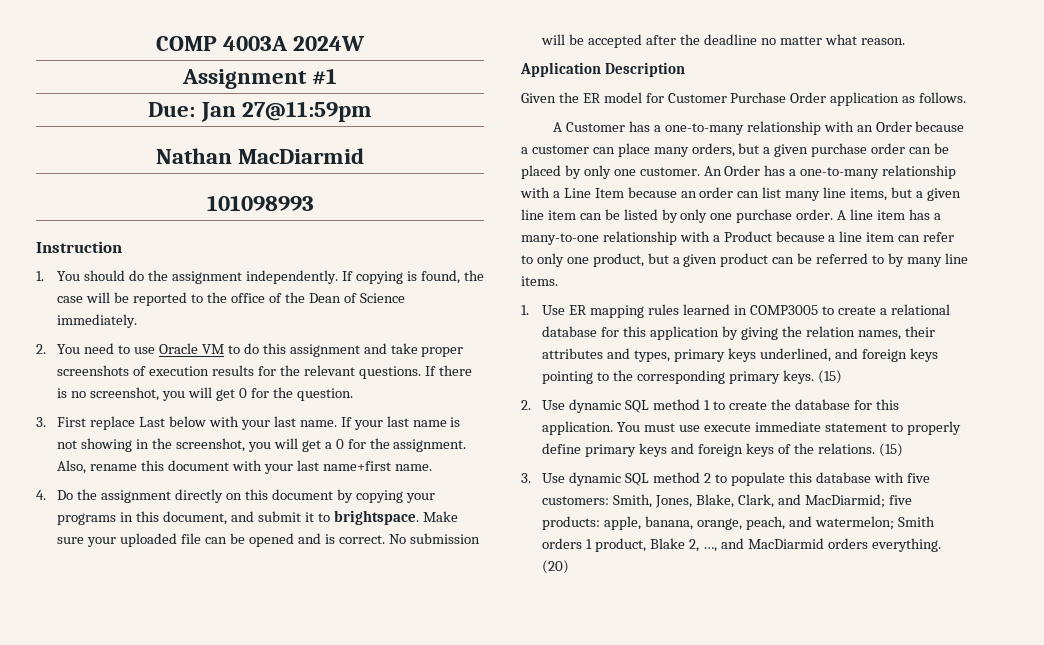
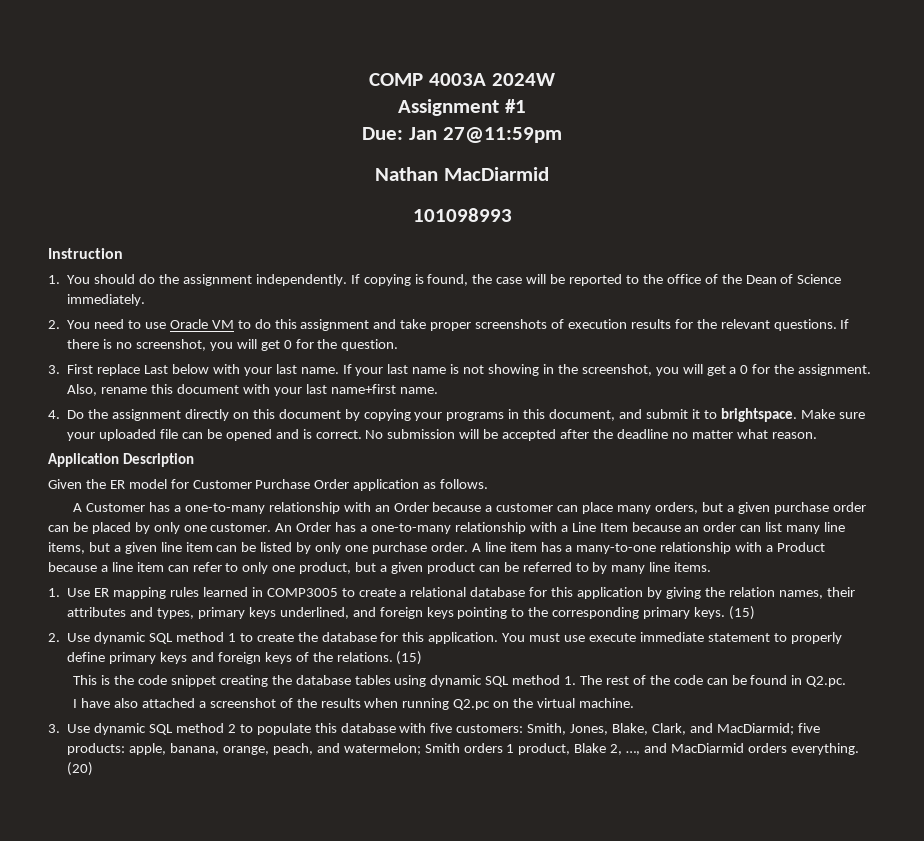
+ This is the code snippet creating the database tables using dynamic SQL method 1. The rest of the code can be found in Q2.pc.
+ I have also attached a screenshot of the results when running Q2.pc on the virtual machine.

